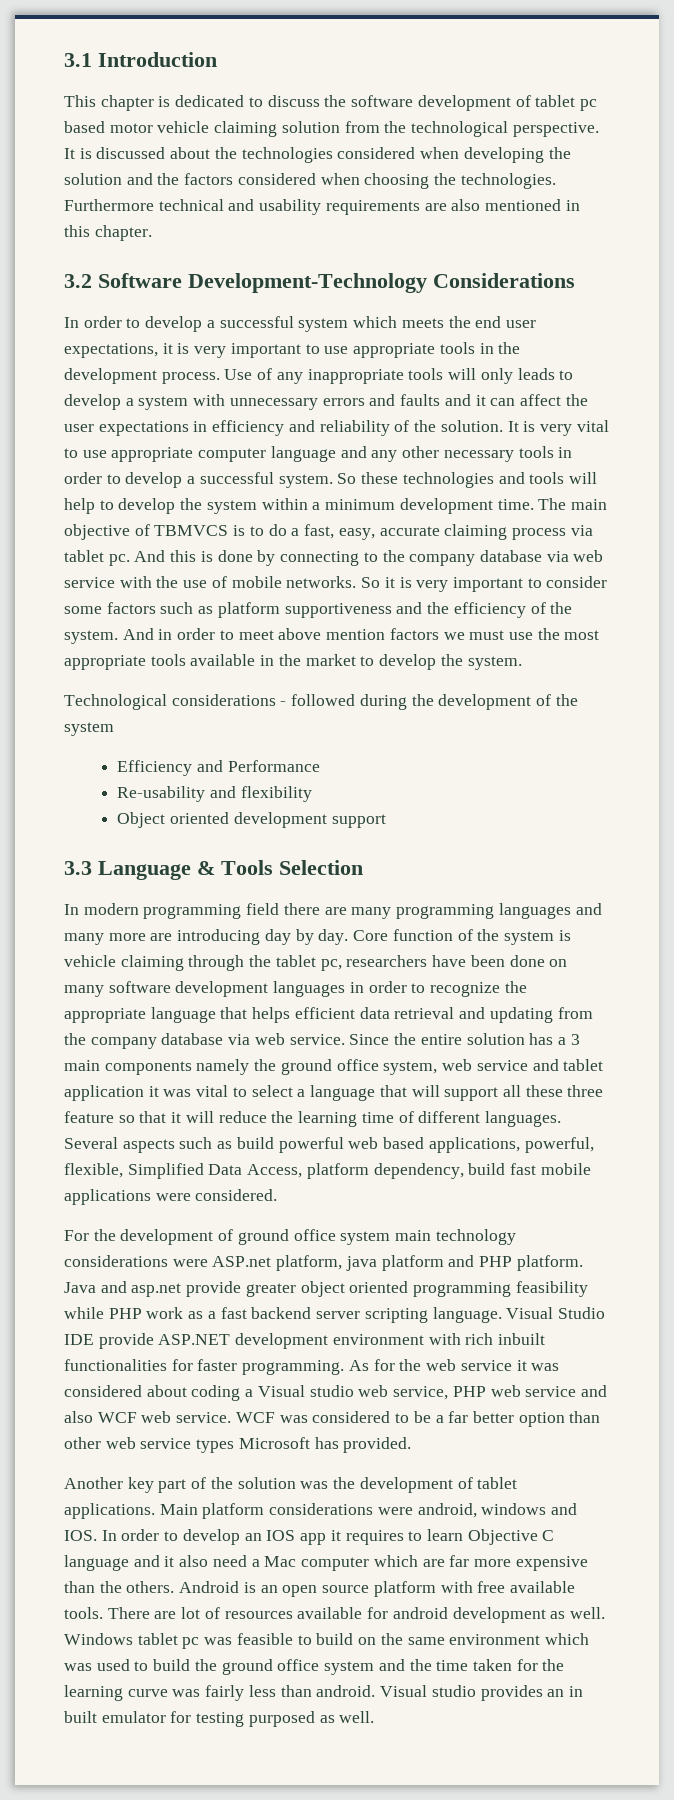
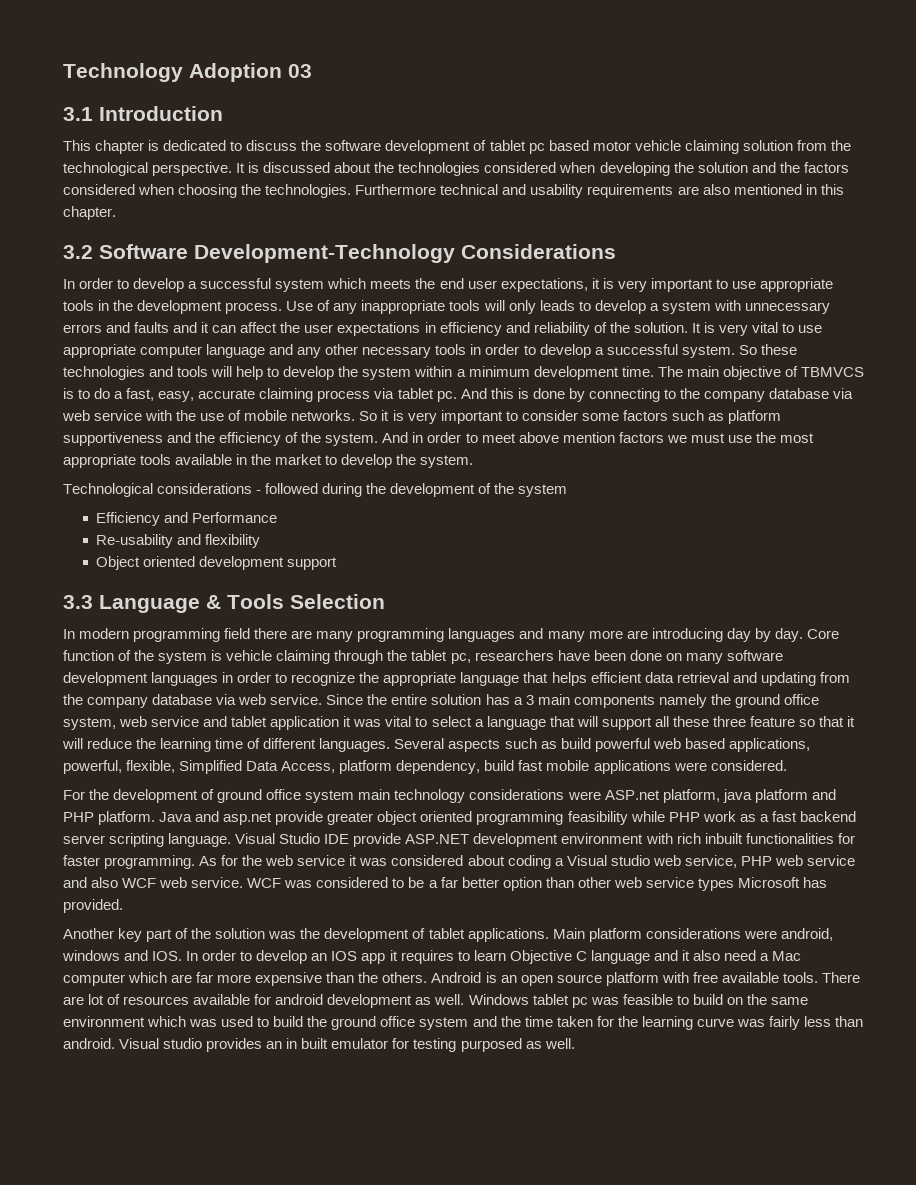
+ Technology Adoption 03

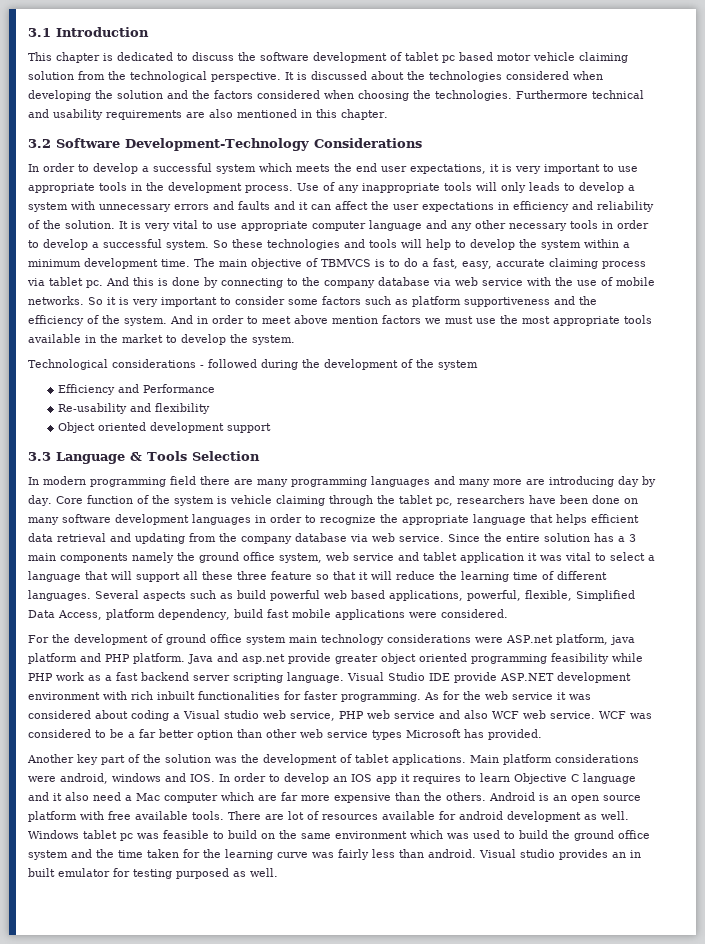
- Technology Adoption 03

